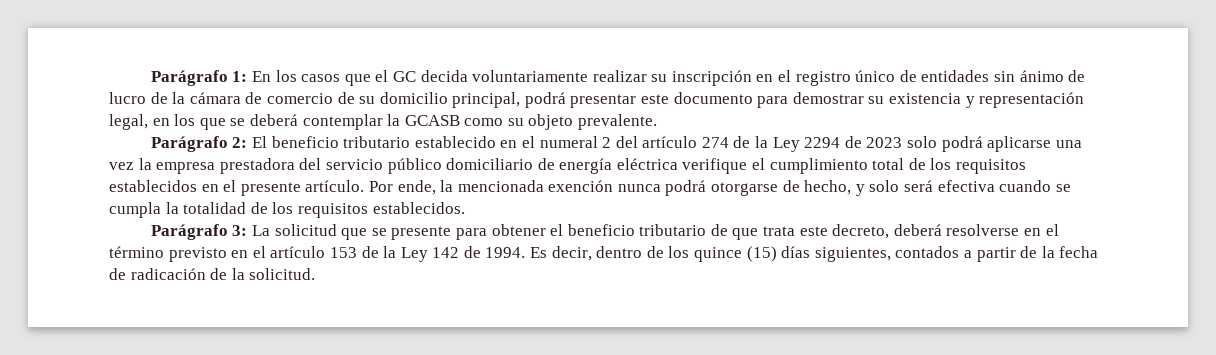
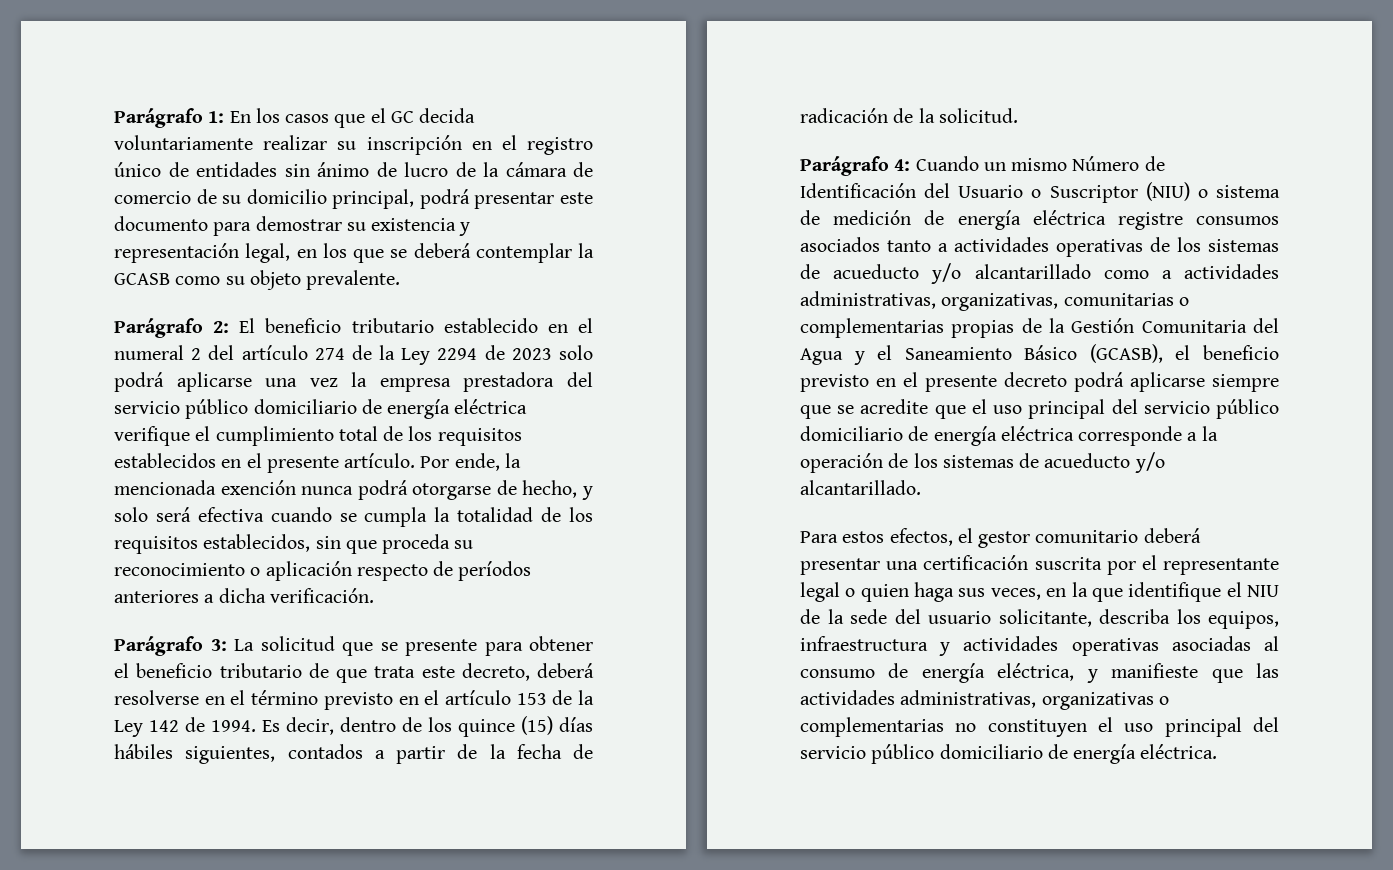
- Por ende, la mencionada exención nunca podrá otorgarse de hecho, y solo será efectiva cuando se cumpla la totalidad de los requisitos establecidos.
+ Por ende, la mencionada exención nunca podrá otorgarse de hecho, y solo será efectiva cuando se cumpla la totalidad de los requisitos establecidos, sin que proceda su reconocimiento o aplicación respecto de períodos anteriores a dicha verificación.
- Es decir, dentro de los quince (15) días siguientes, contados a partir de la fecha de radicación de la solicitud.
+ Es decir, dentro de los quince (15) días hábiles siguientes, contados a partir de la fecha de radicación de la solicitud.
+ Parágrafo 4: Cuando un mismo Número de Identificación del Usuario o Suscriptor (NIU) o sistema de medición de energía eléctrica registre consumos asociados tanto a actividades operativas de los sistemas de acueducto y/o alcantarillado como a actividades administrativas, organizativas, comunitarias o complementarias propias de la Gestión Comunitaria del Agua y el Saneamiento Básico (GCASB), el beneficio previsto en el presente decreto podrá aplicarse siempre que se acredite que el uso principal del servicio público domiciliario de energía eléctrica corresponde a la operación de los sistemas de acueducto y/o alcantarillado.
+ Para estos efectos, el gestor comunitario deberá presentar una certificación suscrita por el representante legal o quien haga sus veces, en la que identifique el NIU de la sede del usuario solicitante, describa los equipos, infraestructura y actividades operativas asociadas al consumo de energía eléctrica, y manifieste que las actividades administrativas, organizativas o complementarias no constituyen el uso principal del servicio público domiciliario de energía eléctrica.

